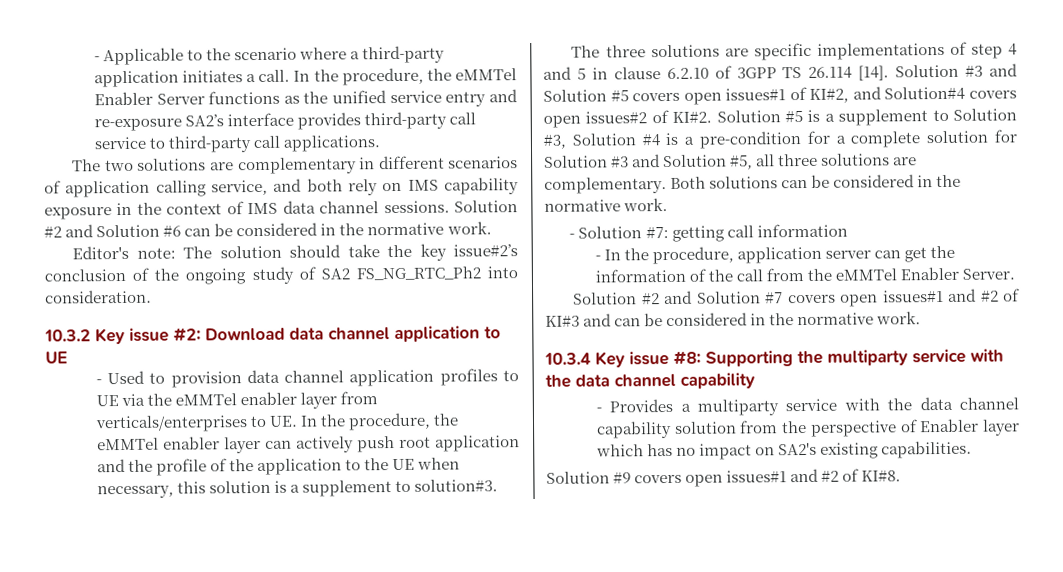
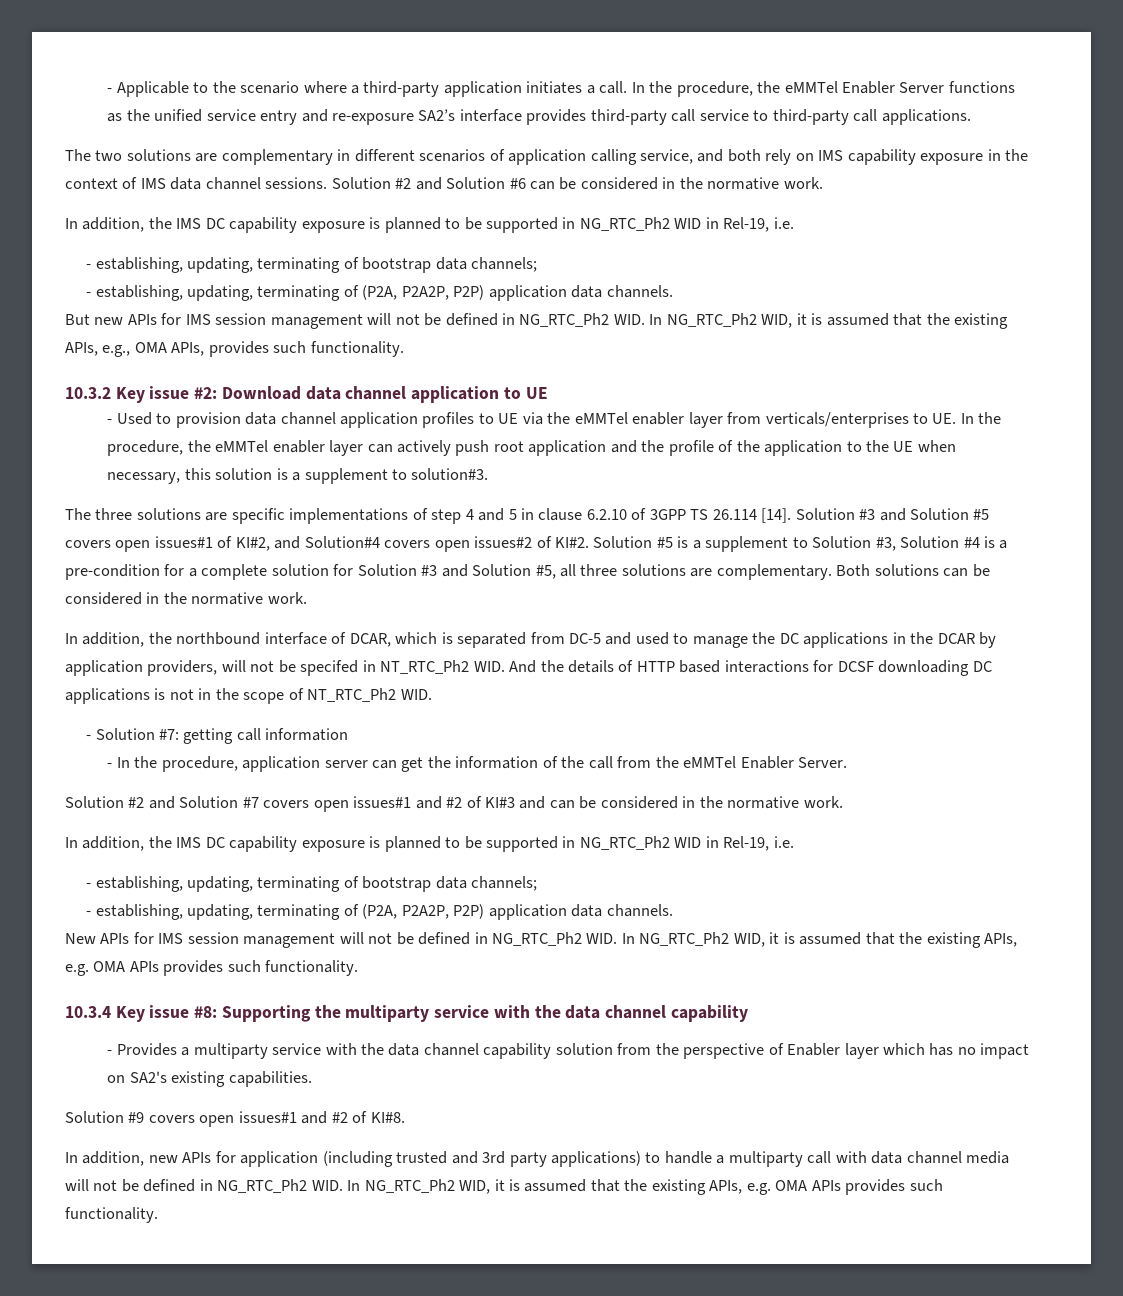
  Solution #2 and Solution #6 can be considered in the normative work.
- Editor's note: The solution should take the key issue#2’s conclusion of the ongoing study of SA2 FS_NG_RTC_Ph2 into consideration.
+ In addition, the IMS DC capability exposure is planned to be supported in NG_RTC_Ph2 WID in Rel-19, i.e.
+ - establishing, updating, terminating of bootstrap data channels;
+ - establishing, updating, terminating of (P2A, P2A2P, P2P) application data channels.
+ But new APIs for IMS session management will not be defined in NG_RTC_Ph2 WID. In NG_RTC_Ph2 WID, it is assumed that the existing APIs, e.g., OMA APIs, provides such functionality.
+ In addition, the northbound interface of DCAR, which is separated from DC-5 and used to manage the DC applications in the DCAR by application providers, will not be specifed in NT_RTC_Ph2 WID. And the details of HTTP based interactions for DCSF downloading DC applications is not in the scope of NT_RTC_Ph2 WID.
  Solution #2 and Solution #7 covers open issues#1 and #2 of KI#3 and can be considered in the normative work.
+ In addition, the IMS DC capability exposure is planned to be supported in NG_RTC_Ph2 WID in Rel-19, i.e.
+ - establishing, updating, terminating of bootstrap data channels;
+ - establishing, updating, terminating of (P2A, P2A2P, P2P) application data channels.
+ New APIs for IMS session management will not be defined in NG_RTC_Ph2 WID. In NG_RTC_Ph2 WID, it is assumed that the existing APIs, e.g. OMA APIs provides such functionality.
+ In addition, new APIs for application (including trusted and 3rd party applications) to handle a multiparty call with data channel media will not be defined in NG_RTC_Ph2 WID. In NG_RTC_Ph2 WID, it is assumed that the existing APIs, e.g. OMA APIs provides such functionality.

